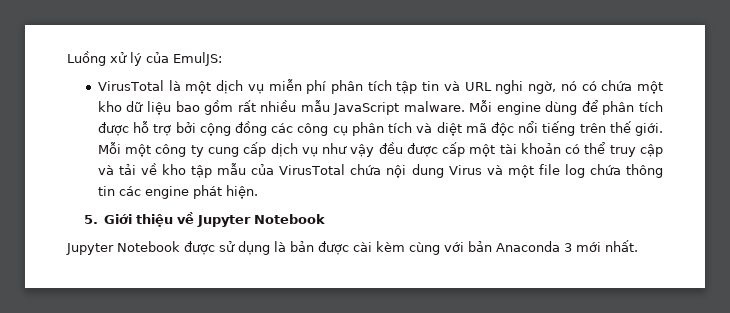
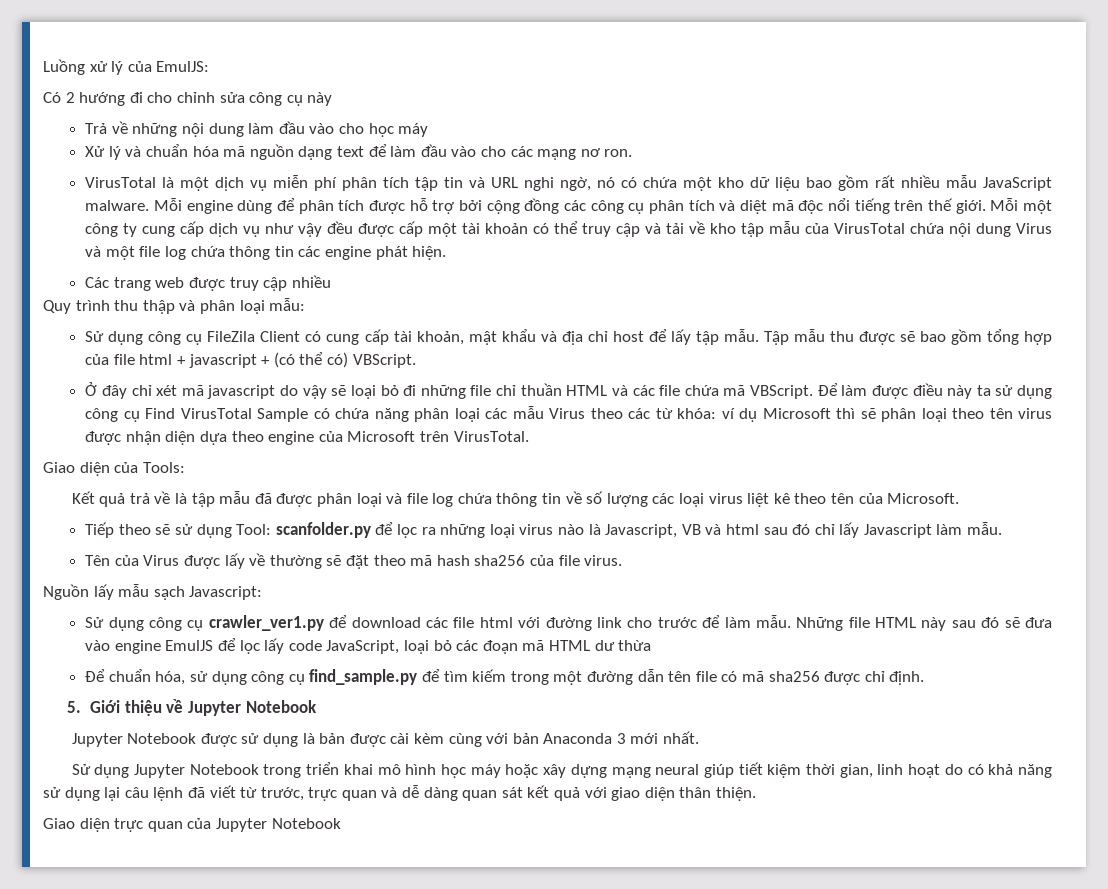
+ Có 2 hướng đi cho chỉnh sửa công cụ này
+ Trả về những nội dung làm đầu vào cho học máy
+ Xử lý và chuẩn hóa mã nguồn dạng text để làm đầu vào cho các mạng nơ ron.
+ Các trang web được truy cập nhiều
+ Quy trình thu thập và phân loại mẫu:
+ Sử dụng công cụ FileZila Client có cung cấp tài khoản, mật khẩu và địa chỉ host để lấy tập mẫu. Tập mẫu thu được sẽ bao gồm tổng hợp của file html + javascript + (có thể có) VBScript.
+ Ở đây chỉ xét mã javascript do vậy sẽ loại bỏ đi những file chỉ thuần HTML và các file chứa mã VBScript. Để làm được điều này ta sử dụng công cụ Find VirusTotal Sample có chứa năng phân loại các mẫu Virus theo các từ khóa: ví dụ Microsoft thì sẽ phân loại theo tên virus được nhận diện dựa theo engine của Microsoft trên VirusTotal.
+ Giao diện của Tools:
+ Kết quả trả về là tập mẫu đã được phân loại và file log chứa thông tin về số lượng các loại virus liệt kê theo tên của Microsoft.
+ Tiếp theo sẽ sử dụng Tool: scanfolder.py để lọc ra những loại virus nào là Javascript, VB và html sau đó chỉ lấy Javascript làm mẫu.
+ Tên của Virus được lấy về thường sẽ đặt theo mã hash sha256 của file virus.
+ Nguồn lấy mẫu sạch Javascript:
+ Sử dụng công cụ crawler_ver1.py để download các file html với đường link cho trước để làm mẫu. Những file HTML này sau đó sẽ đưa vào engine EmulJS để lọc lấy code JavaScript, loại bỏ các đoạn mã HTML dư thừa
+ Để chuẩn hóa, sử dụng công cụ find_sample.py để tìm kiếm trong một đường dẫn tên file có mã sha256 được chỉ định.
+ Sử dụng Jupyter Notebook trong triển khai mô hình học máy hoặc xây dựng mạng neural giúp tiết kiệm thời gian, linh hoạt do có khả năng sử dụng lại câu lệnh đã viết từ trước, trực quan và dễ dàng quan sát kết quả với giao diện thân thiện.
+ Giao diện trực quan của Jupyter Notebook

